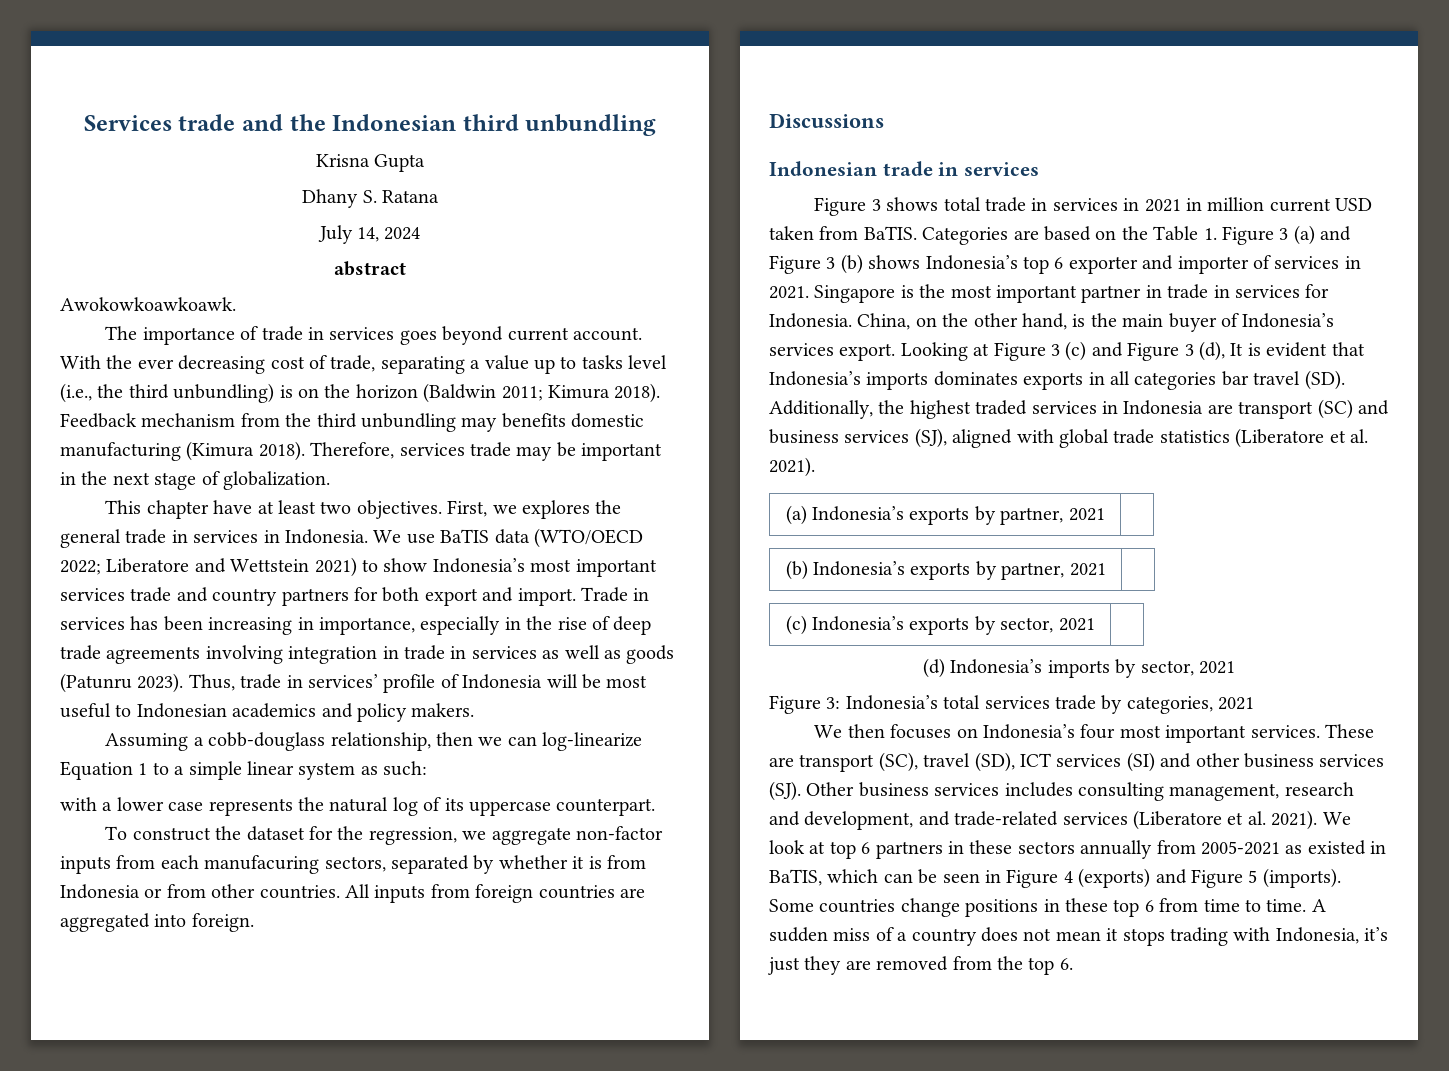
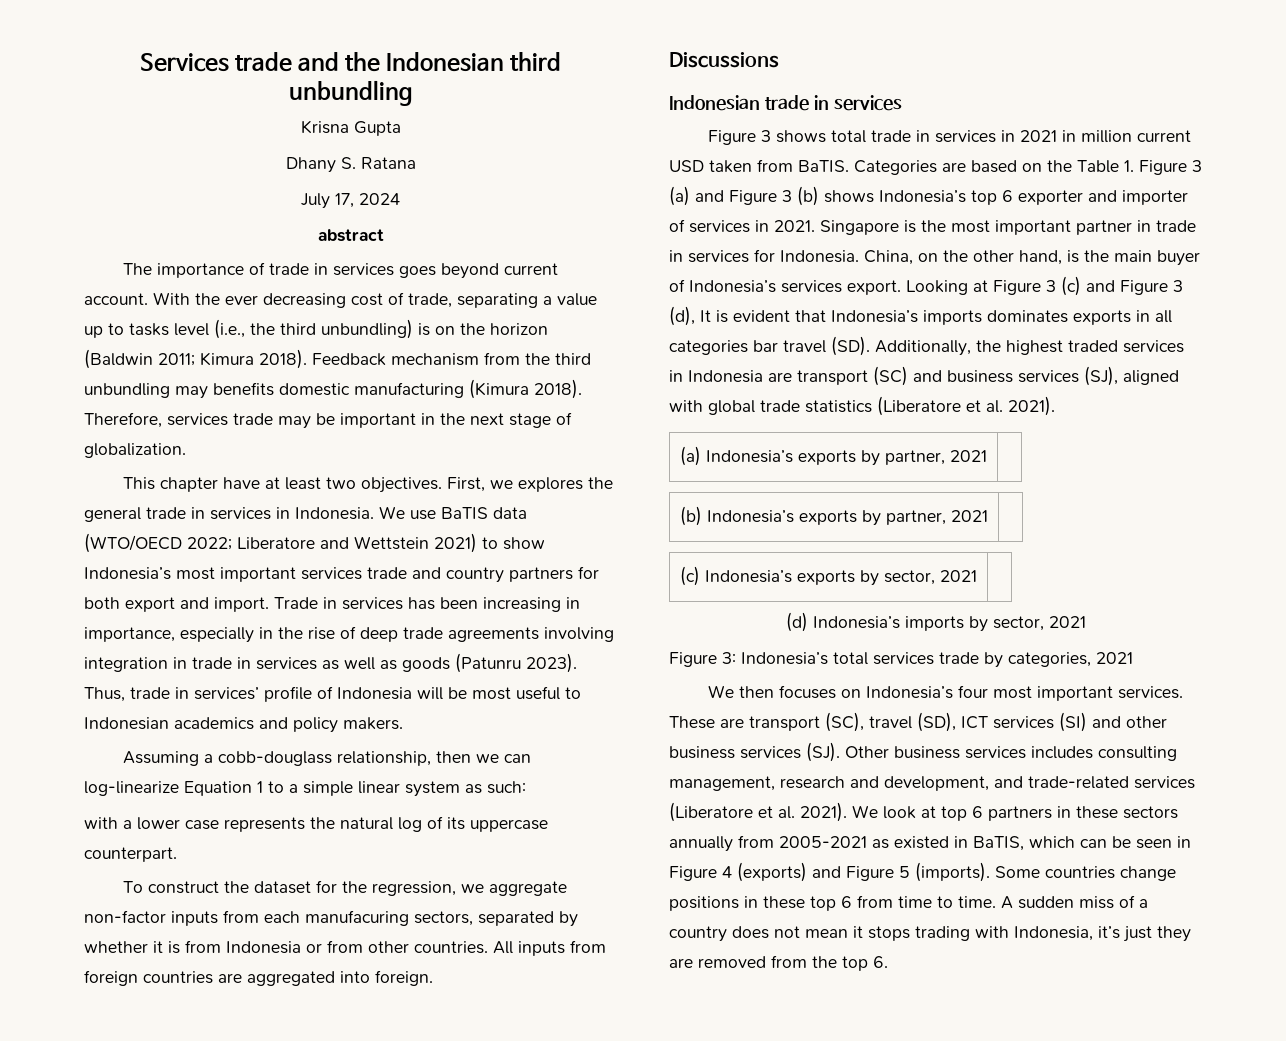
- July 14, 2024
+ July 17, 2024
- Awokowkoawkoawk.

